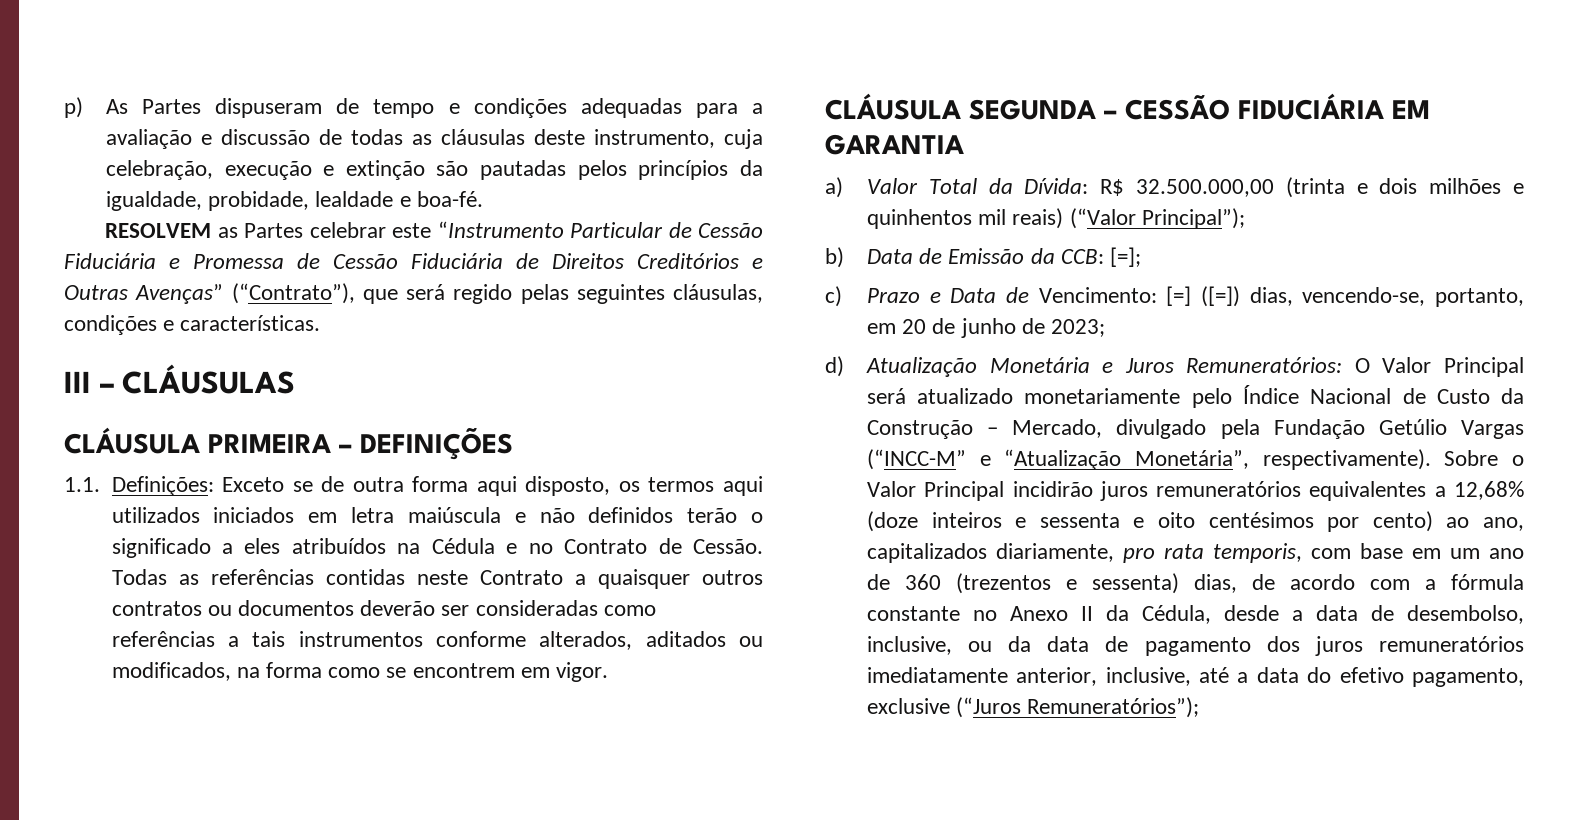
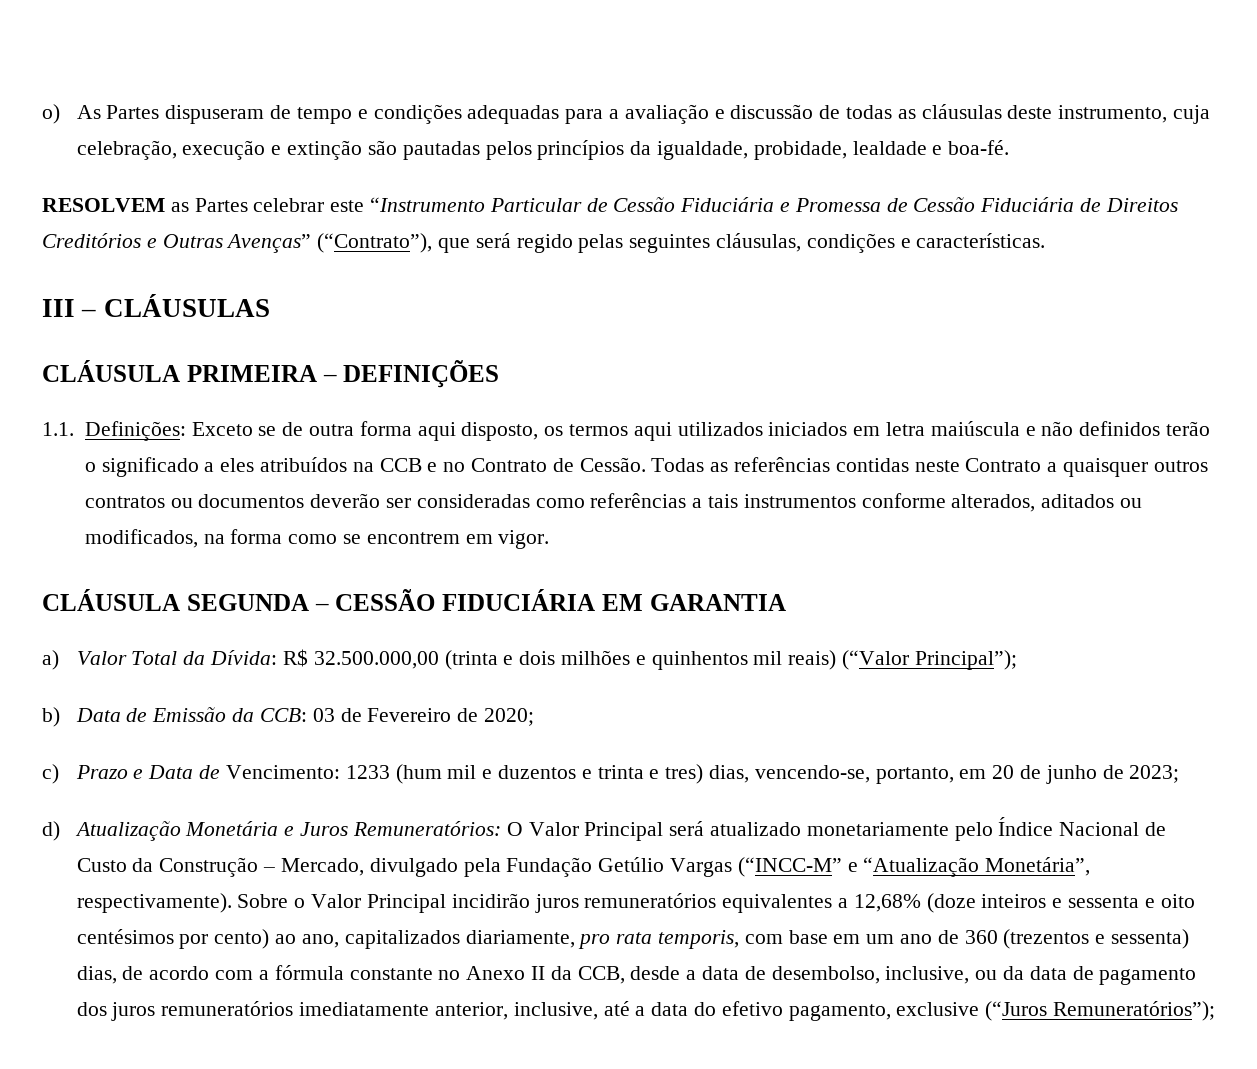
- p) As Partes dispuseram de tempo e condições adequadas para a avaliação e discussão de todas as cláusulas deste instrumento, cuja celebração, execução e extinção são pautadas pelos princípios da igualdade, probidade, lealdade e boa-fé.
+ o) As Partes dispuseram de tempo e condições adequadas para a avaliação e discussão de todas as cláusulas deste instrumento, cuja celebração, execução e extinção são pautadas pelos princípios da igualdade, probidade, lealdade e boa-fé.
- 1.1. Definições: Exceto se de outra forma aqui disposto, os termos aqui utilizados iniciados em letra maiúscula e não definidos terão o significado a eles atribuídos na Cédula e no Contrato de Cessão.
+ 1.1. Definições: Exceto se de outra forma aqui disposto, os termos aqui utilizados iniciados em letra maiúscula e não definidos terão o significado a eles atribuídos na CCB e no Contrato de Cessão.
- b) Data de Emissão da CCB: [=];
+ b) Data de Emissão da CCB: 03 de Fevereiro de 2020;
- c) Prazo e Data de Vencimento: [=] ([=]) dias, vencendo-se, portanto, em 20 de junho de 2023;
+ c) Prazo e Data de Vencimento: 1233 (hum mil e duzentos e trinta e tres) dias, vencendo-se, portanto, em 20 de junho de 2023;
- Sobre o Valor Principal incidirão juros remuneratórios equivalentes a 12,68% (doze inteiros e sessenta e oito centésimos por cento) ao ano, capitalizados diariamente, pro rata temporis, com base em um ano de 360 (trezentos e sessenta) dias, de acordo com a fórmula constante no Anexo II da Cédula, desde a data de desembolso, inclusive, ou da data de pagamento dos juros remuneratórios imediatamente anterior, inclusive, até a data do efetivo pagamento, exclusive (“Juros Remuneratórios”);
+ Sobre o Valor Principal incidirão juros remuneratórios equivalentes a 12,68% (doze inteiros e sessenta e oito centésimos por cento) ao ano, capitalizados diariamente, pro rata temporis, com base em um ano de 360 (trezentos e sessenta) dias, de acordo com a fórmula constante no Anexo II da CCB, desde a data de desembolso, inclusive, ou da data de pagamento dos juros remuneratórios imediatamente anterior, inclusive, até a data do efetivo pagamento, exclusive (“Juros Remuneratórios”);

